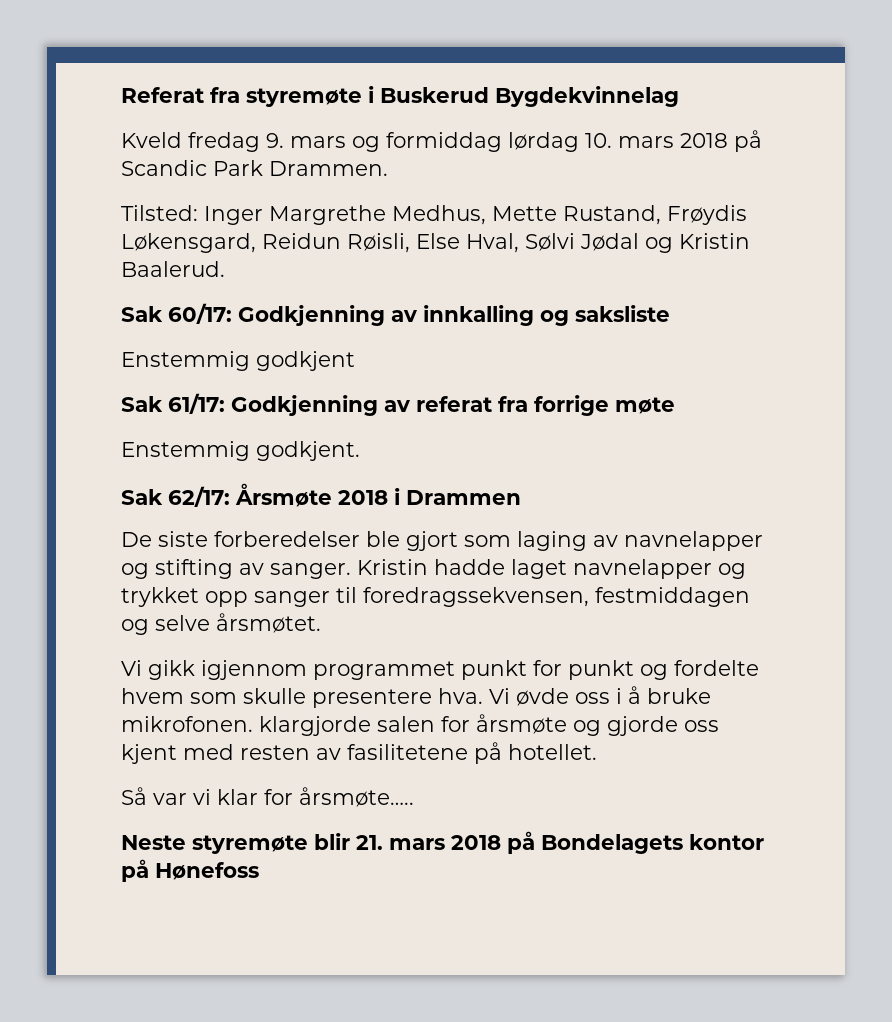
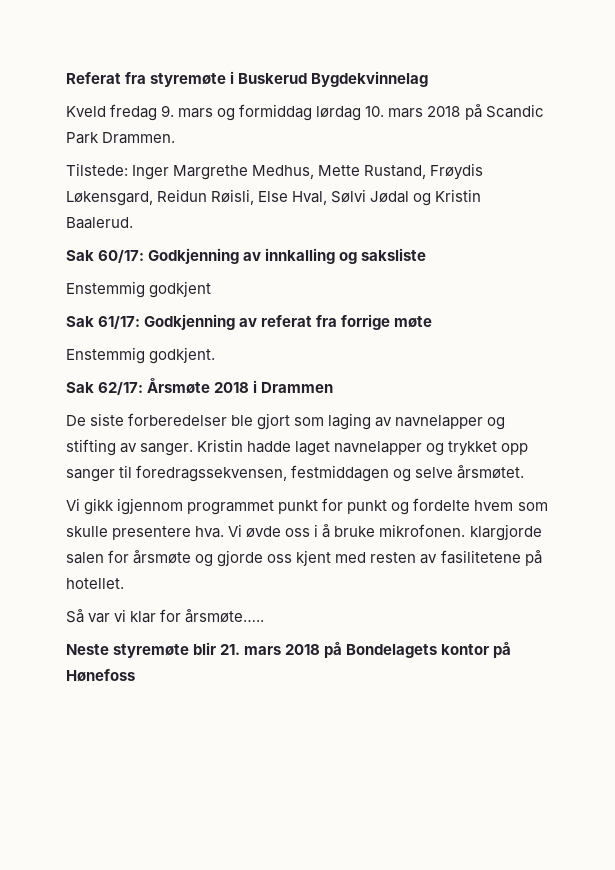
- Tilsted: Inger Margrethe Medhus, Mette Rustand, Frøydis Løkensgard, Reidun Røisli, Else Hval, Sølvi Jødal og Kristin Baalerud.
+ Tilstede: Inger Margrethe Medhus, Mette Rustand, Frøydis Løkensgard, Reidun Røisli, Else Hval, Sølvi Jødal og Kristin Baalerud.

